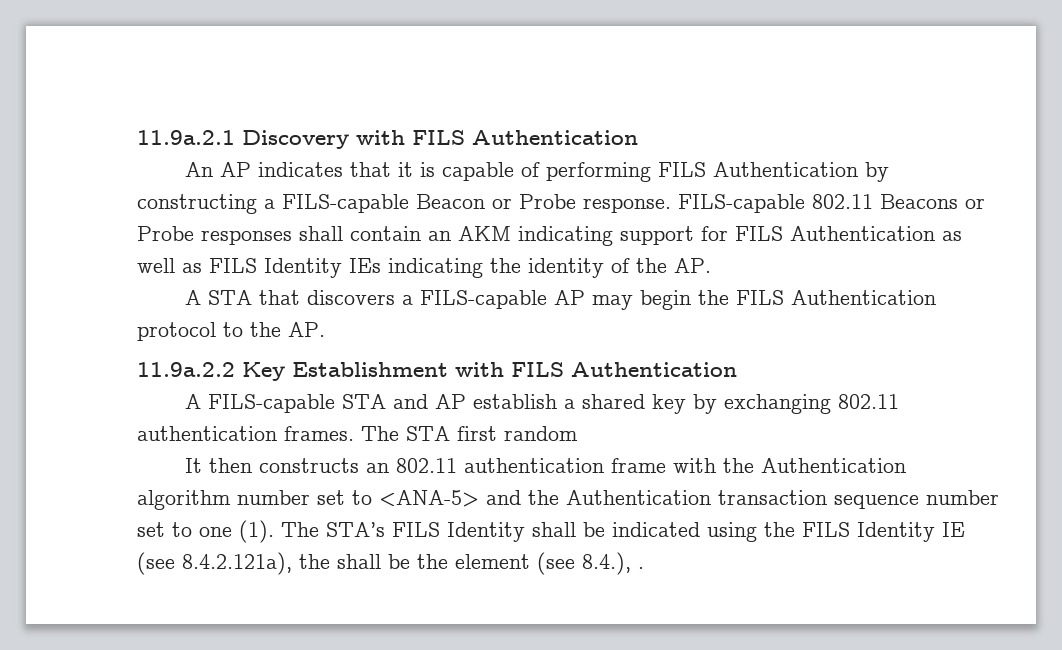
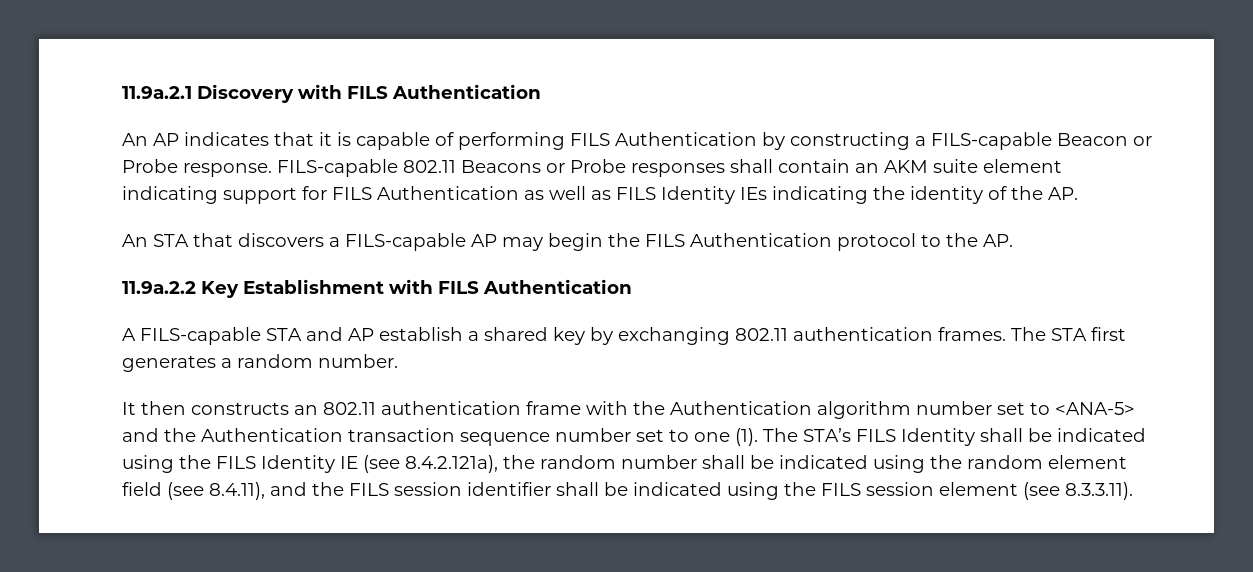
- FILS-capable 802.11 Beacons or Probe responses shall contain an AKM indicating support for FILS Authentication as well as FILS Identity IEs indicating the identity of the AP.
+ FILS-capable 802.11 Beacons or Probe responses shall contain an AKM suite element indicating support for FILS Authentication as well as FILS Identity IEs indicating the identity of the AP.
- A STA that discovers a FILS-capable AP may begin the FILS Authentication protocol to the AP.
+ An STA that discovers a FILS-capable AP may begin the FILS Authentication protocol to the AP.
- The STA first random
+ The STA first generates a random number.
- The STA’s FILS Identity shall be indicated using the FILS Identity IE (see 8.4.2.121a), the shall be the element (see 8.4.), .
+ The STA’s FILS Identity shall be indicated using the FILS Identity IE (see 8.4.2.121a), the random number shall be indicated using the random element field (see 8.4.11), and the FILS session identifier shall be indicated using the FILS session element (see 8.3.3.11).

